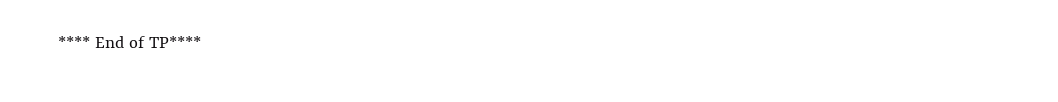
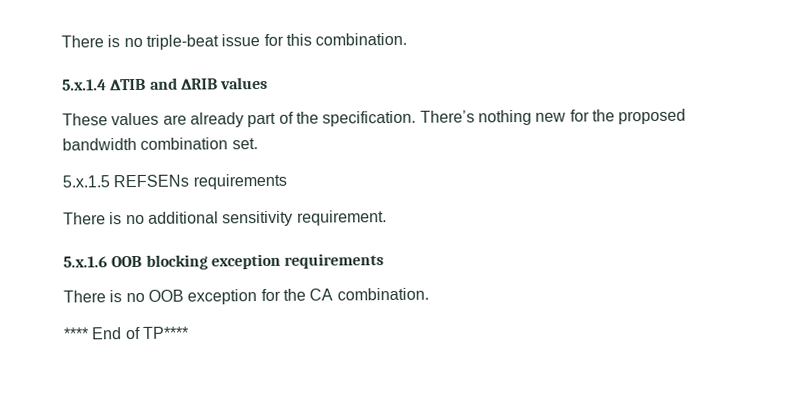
+ There is no triple-beat issue for this combination.
+ 5.x.1.4 ∆TIB and ∆RIB values
+ These values are already part of the specification. There’s nothing new for the proposed bandwidth combination set.
+ 5.x.1.5 REFSENs requirements
+ There is no additional sensitivity requirement.
+ 5.x.1.6 OOB blocking exception requirements
+ There is no OOB exception for the CA combination.

